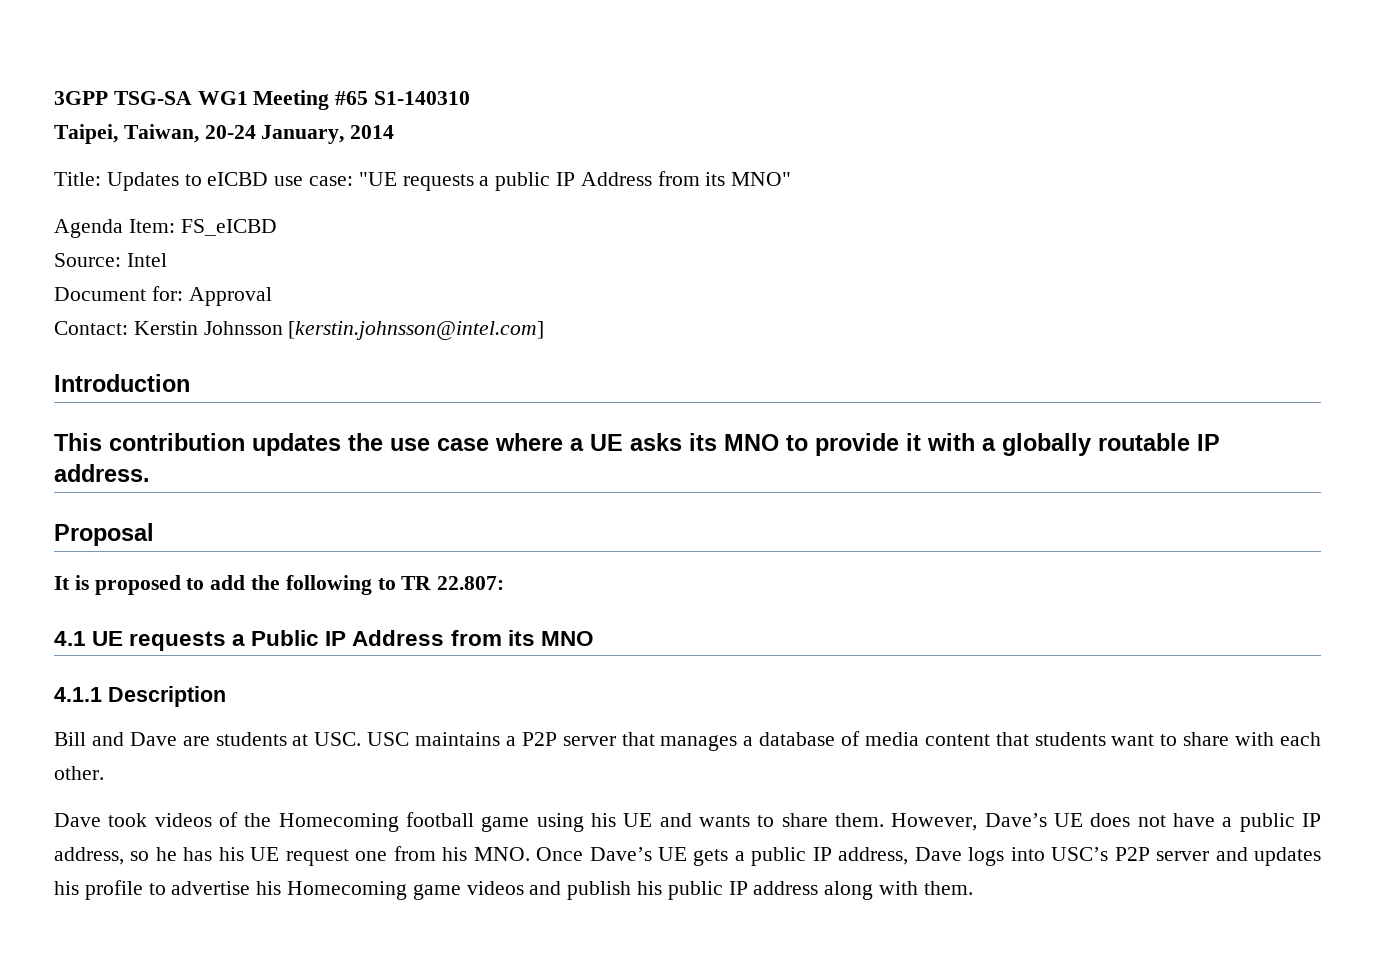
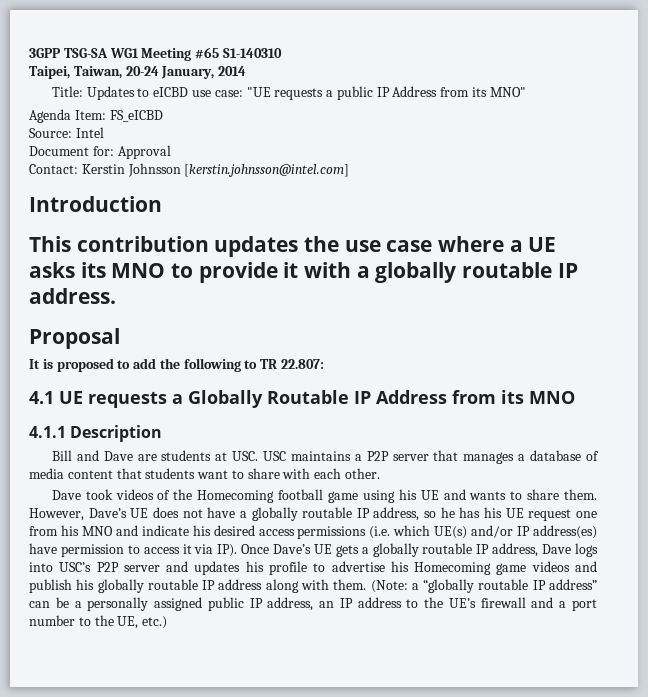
- 4.1 UE requests a Public IP Address from its MNO
+ 4.1 UE requests a Globally Routable IP Address from its MNO
- However, Dave’s UE does not have a public IP address, so he has his UE request one from his MNO. Once Dave’s UE gets a public IP address, Dave logs into USC’s P2P server and updates his profile to advertise his Homecoming game videos and publish his public IP address along with them.
+ However, Dave’s UE does not have a globally routable IP address, so he has his UE request one from his MNO and indicate his desired access permissions (i.e. which UE(s) and/or IP address(es) have permission to access it via IP). Once Dave’s UE gets a globally routable IP address, Dave logs into USC’s P2P server and updates his profile to advertise his Homecoming game videos and publish his globally routable IP address along with them.
+ (Note: a “globally routable IP address” can be a personally assigned public IP address, an IP address to the UE’s firewall and a port number to the UE, etc.)

